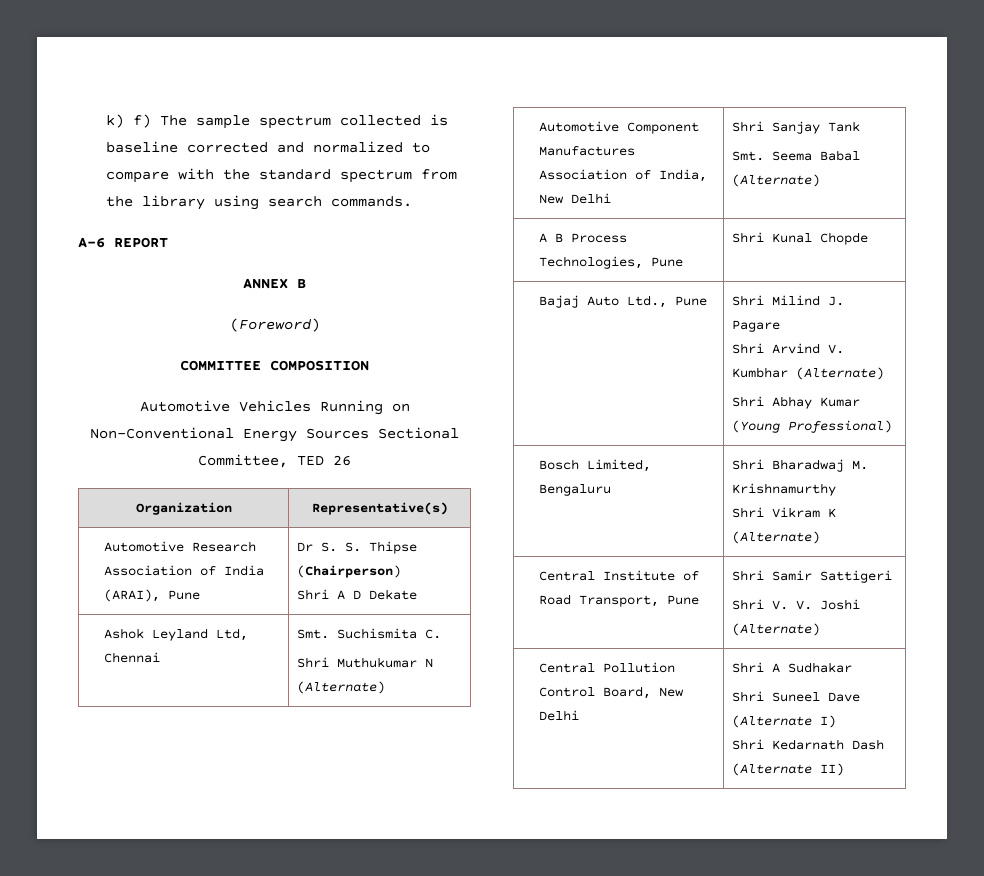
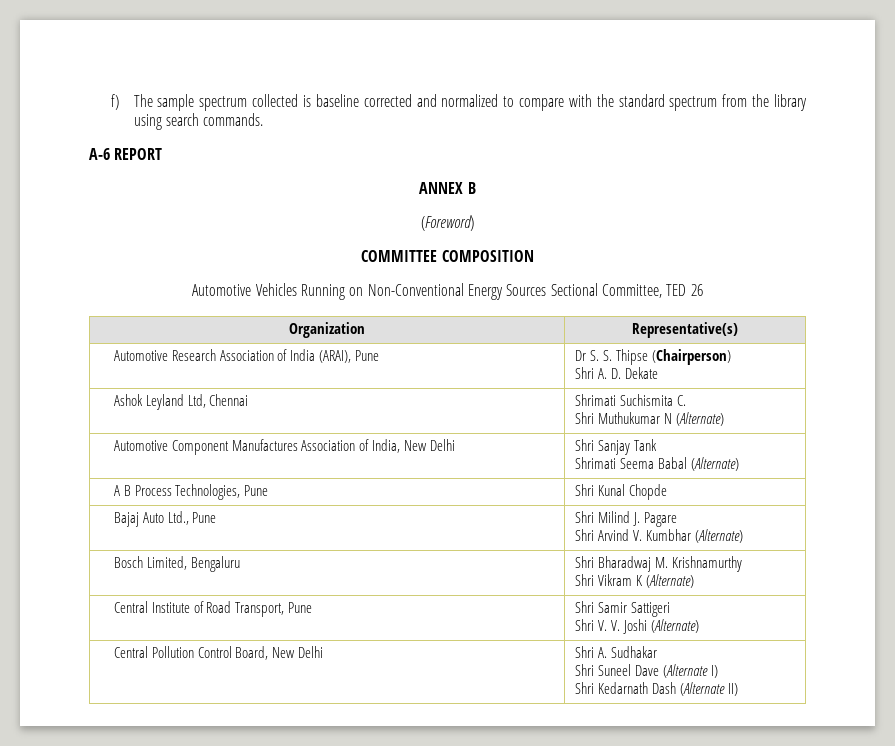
- k) f) The sample spectrum collected is baseline corrected and normalized to compare with the standard spectrum from the library using search commands.
+ f) The sample spectrum collected is baseline corrected and normalized to compare with the standard spectrum from the library using search commands.
  Automotive Research Association of India (ARAI), Pune | Dr S. S. Thipse (Chairperson)
- Shri A D Dekate
+ Shri A. D. Dekate
- Ashok Leyland Ltd, Chennai | Smt. Suchismita C.
+ Ashok Leyland Ltd, Chennai | Shrimati Suchismita C.
  Automotive Component Manufactures Association of India, New Delhi | Shri Sanjay Tank
- Smt. Seema Babal (Alternate)
+ Shrimati Seema Babal (Alternate)
  Bajaj Auto Ltd., Pune | Shri Milind J. Pagare
  Shri Arvind V. Kumbhar (Alternate)
- Shri Abhay Kumar (Young Professional)
- Central Pollution Control Board, New Delhi | Shri A Sudhakar
+ Central Pollution Control Board, New Delhi | Shri A. Sudhakar

